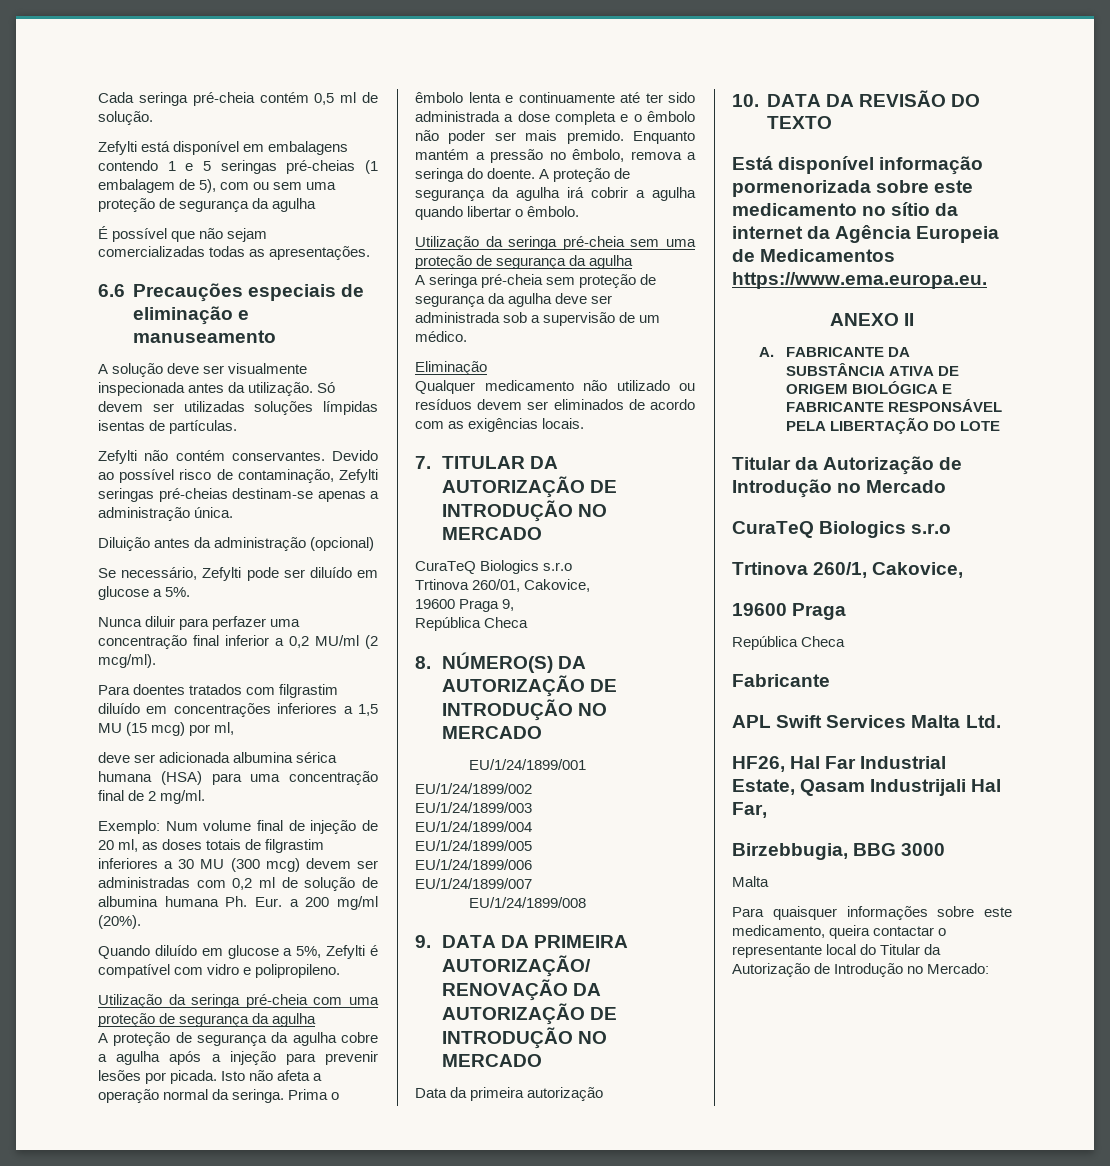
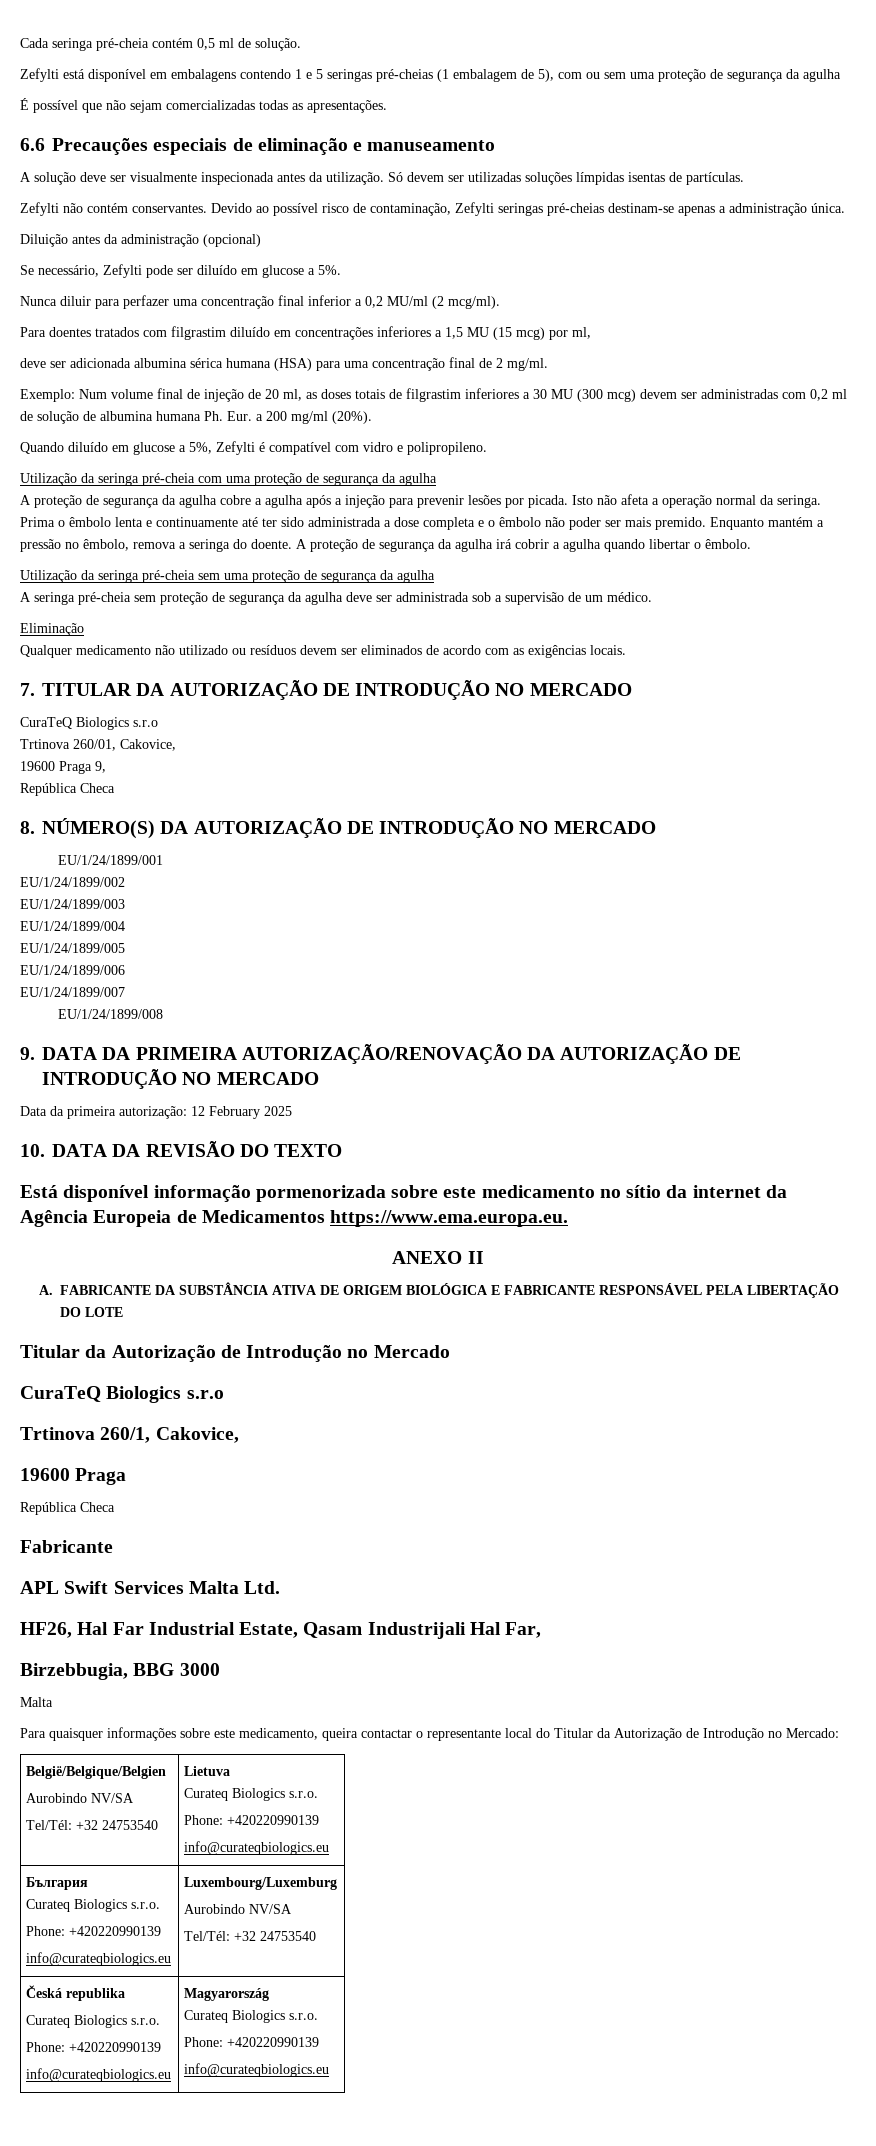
- Data da primeira autorização
+ Data da primeira autorização: 12 February 2025
+ België/Belgique/Belgien
+ Aurobindo NV/SA
+ Tel/Tél: +32 24753540 | Lietuva
+ Curateq Biologics s.r.o.
+ Phone: +420220990139
+ info@curateqbiologics.eu
+ България
+ Curateq Biologics s.r.o.
+ Phone: +420220990139
+ info@curateqbiologics.eu | Luxembourg/Luxemburg
+ Aurobindo NV/SA
+ Tel/Tél: +32 24753540
+ Česká republika
+ Curateq Biologics s.r.o.
+ Phone: +420220990139
+ info@curateqbiologics.eu | Magyarország
+ Curateq Biologics s.r.o.
+ Phone: +420220990139
+ info@curateqbiologics.eu

